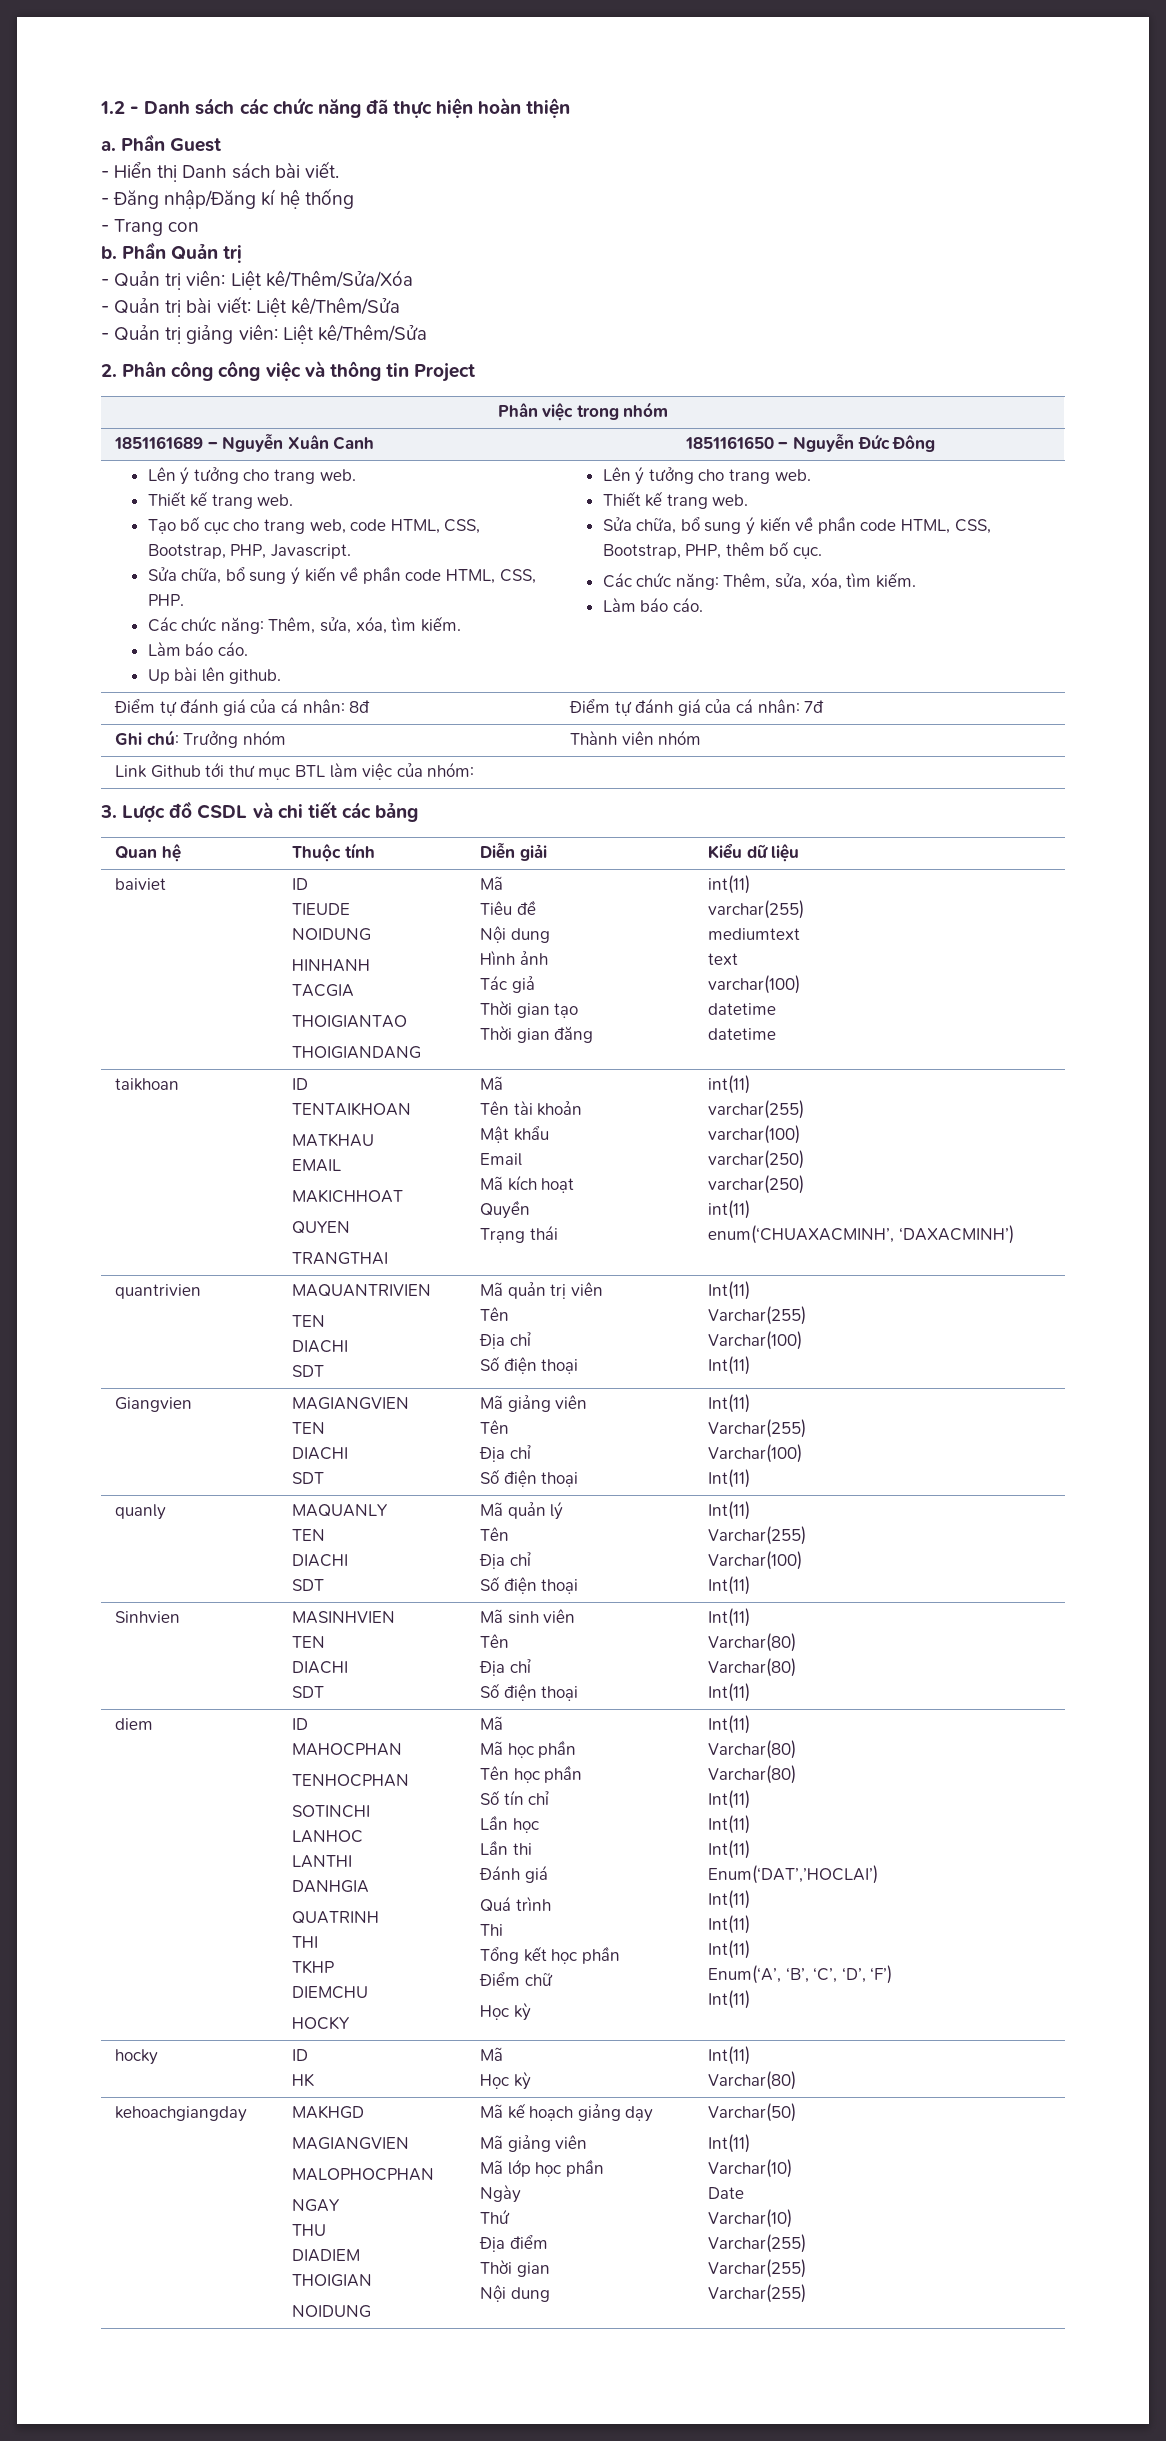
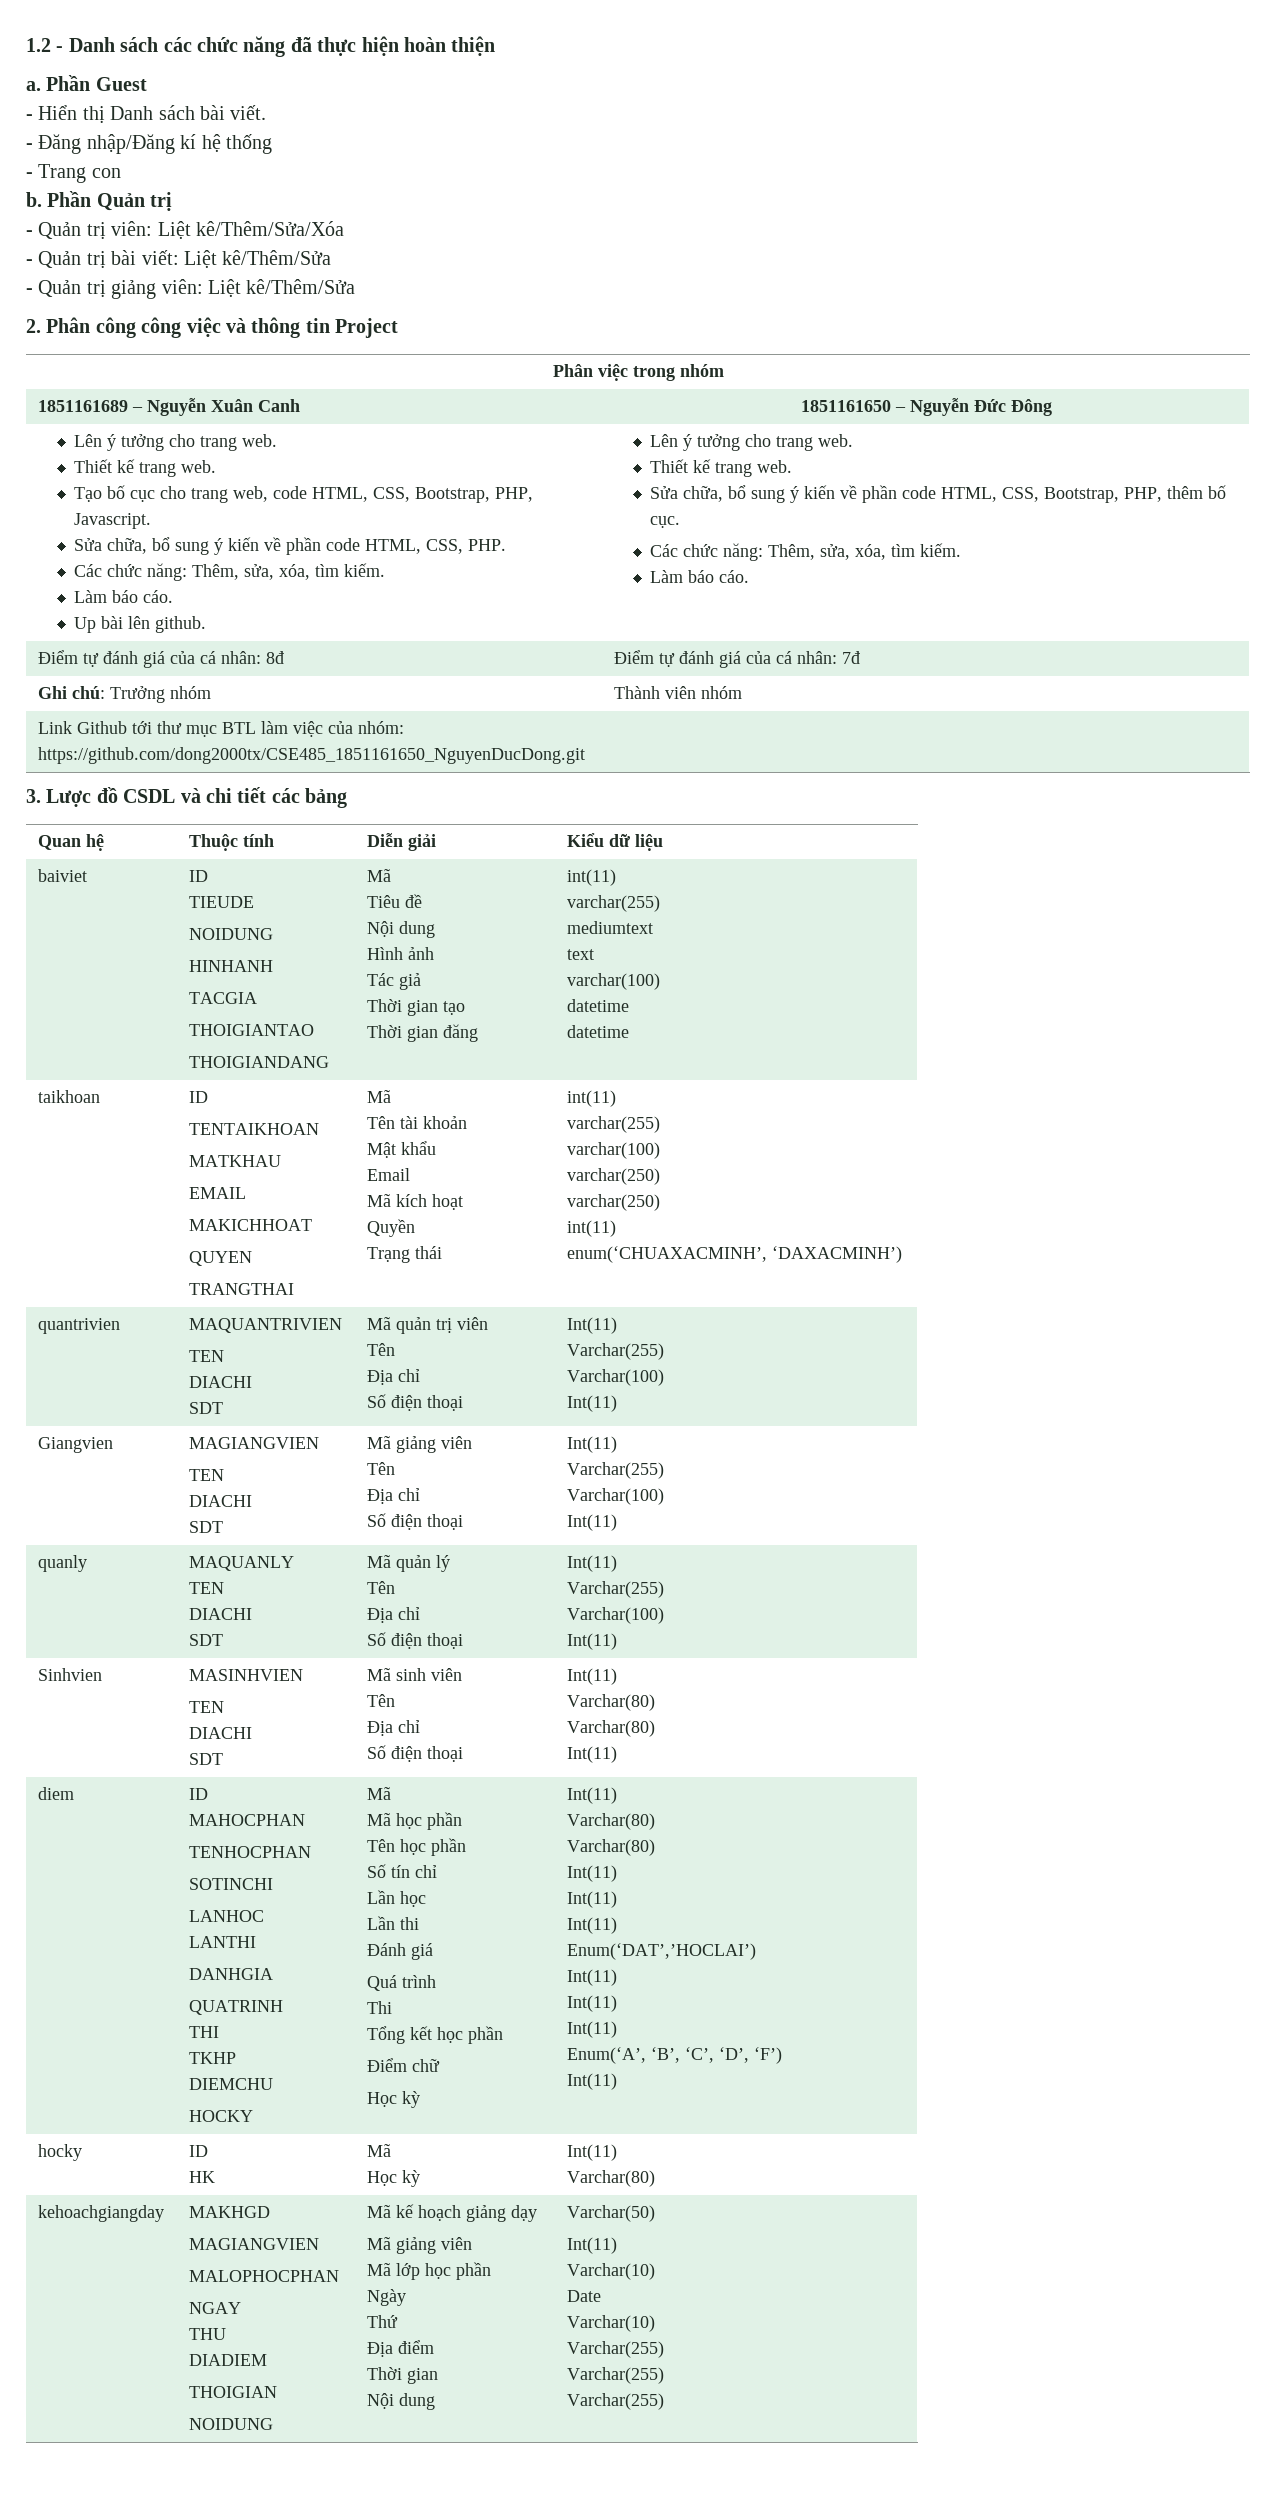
  Link Github tới thư mục BTL làm việc của nhóm:
+ https://github.com/dong2000tx/CSE485_1851161650_NguyenDucDong.git

